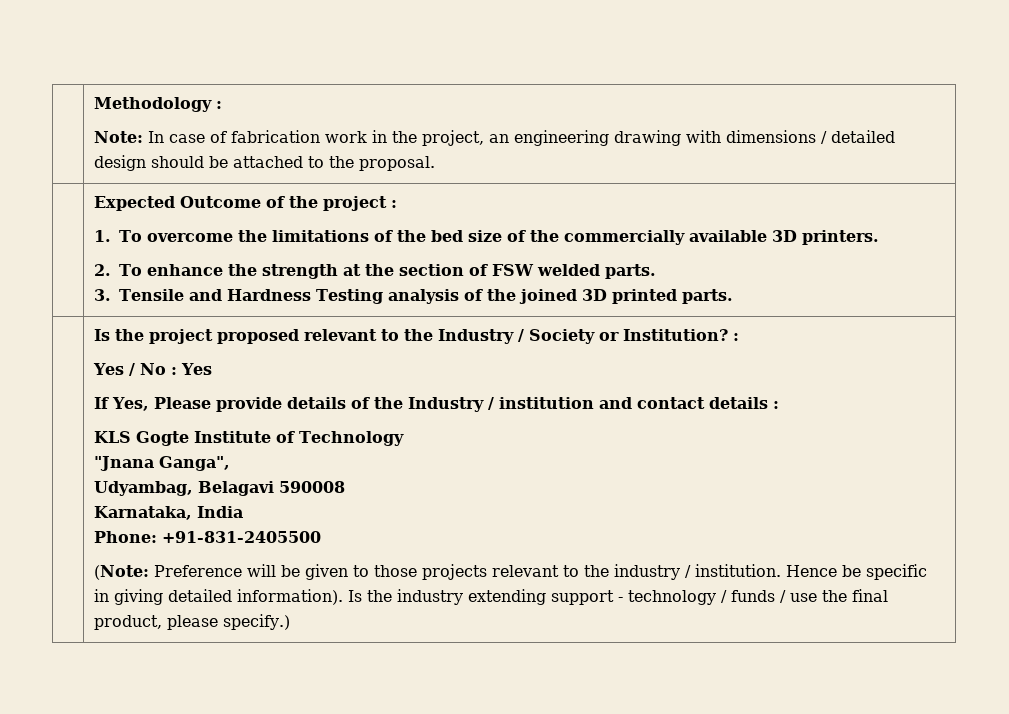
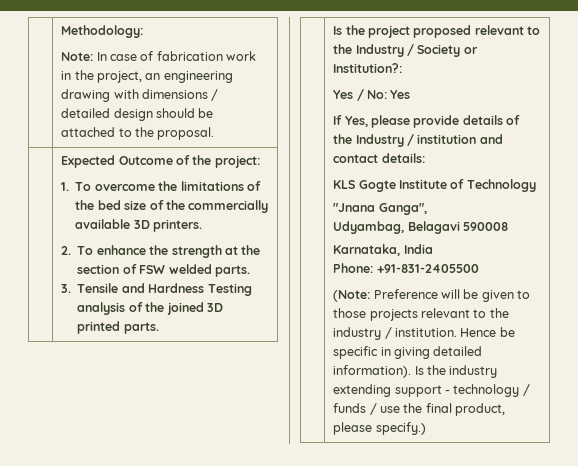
- | Methodology :
+ | Methodology:
- Expected Outcome of the project :
+ Expected Outcome of the project:
- Is the project proposed relevant to the Industry / Society or Institution? :
+ Is the project proposed relevant to the Industry / Society or Institution?:
- Yes / No : Yes
+ Yes / No: Yes
- If Yes, Please provide details of the Industry / institution and contact details :
+ If Yes, please provide details of the Industry / institution and contact details:

